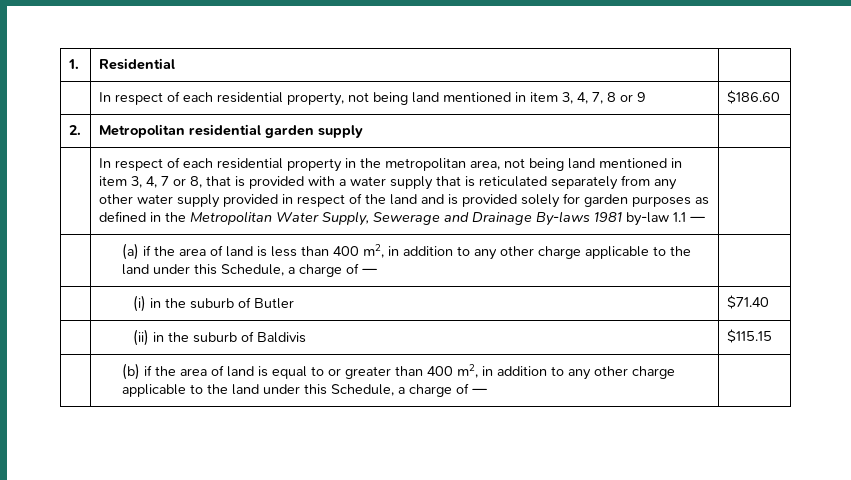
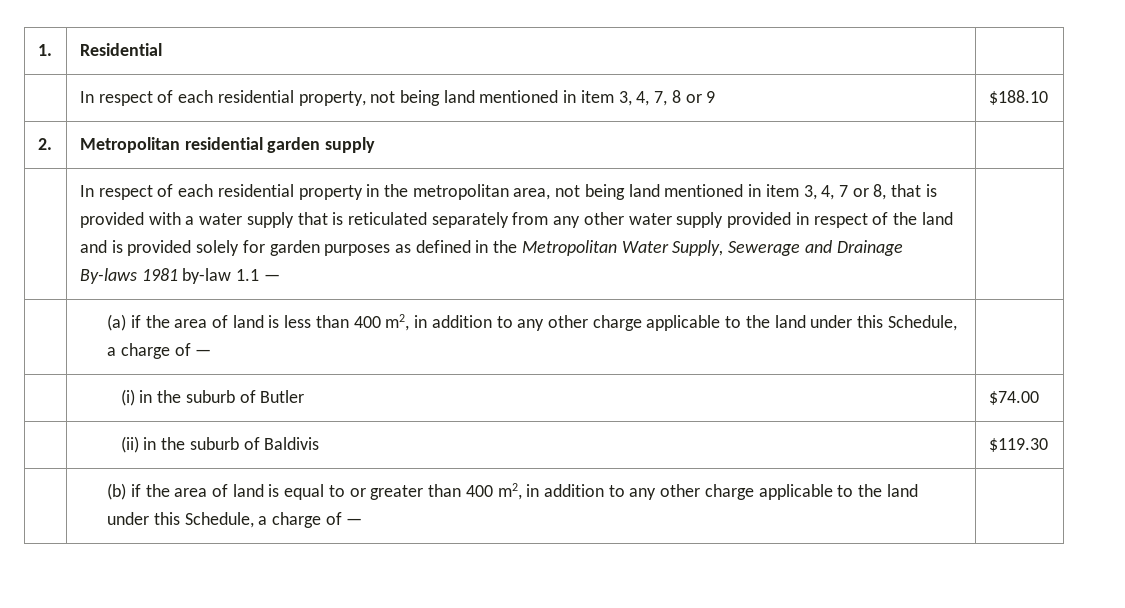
- | In respect of each residential property, not being land mentioned in item 3, 4, 7, 8 or 9 | $186.60
+ | In respect of each residential property, not being land mentioned in item 3, 4, 7, 8 or 9 | $188.10
- | (i) in the suburb of Butler | $71.40
+ | (i) in the suburb of Butler | $74.00
- | (ii) in the suburb of Baldivis | $115.15
+ | (ii) in the suburb of Baldivis | $119.30

